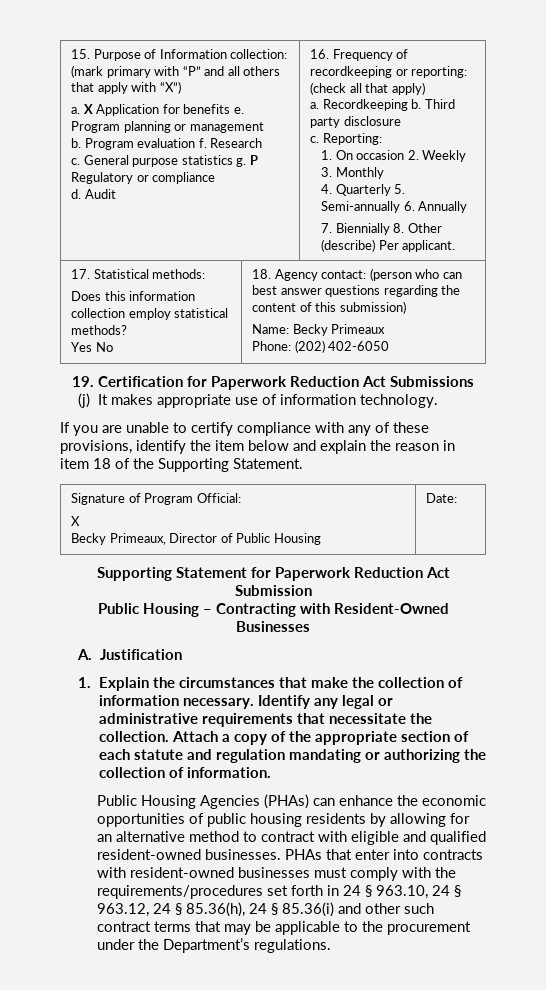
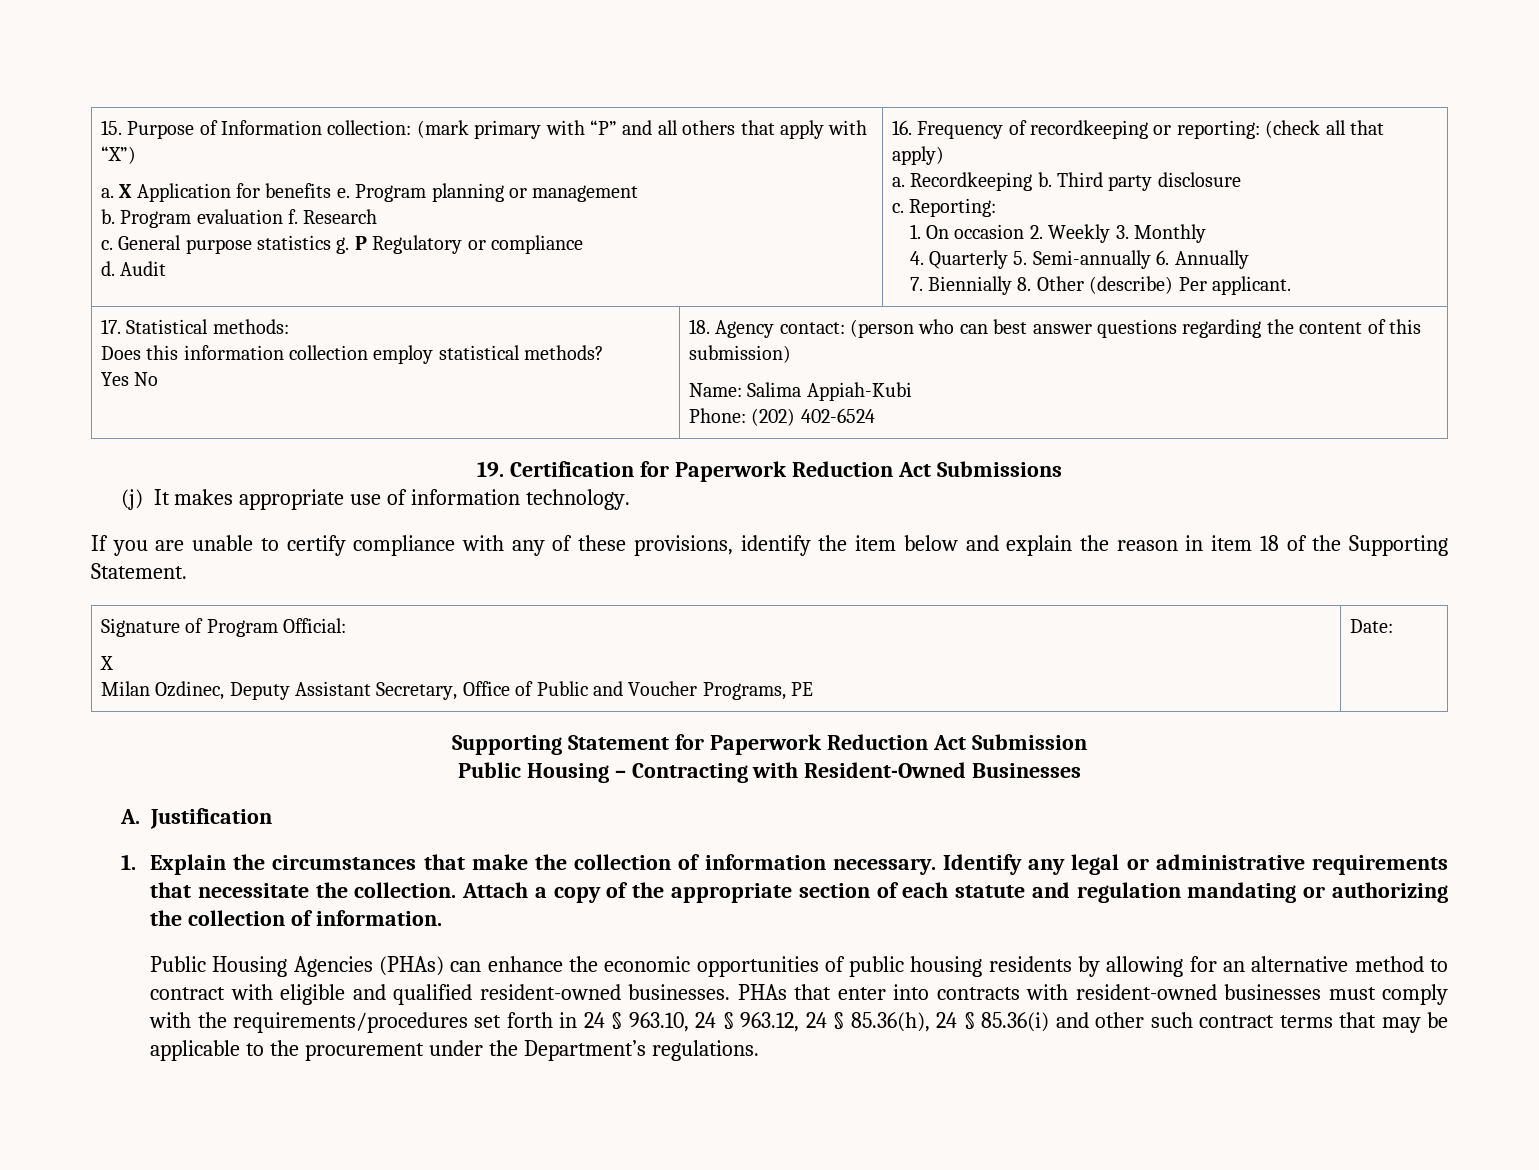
  17. Statistical methods:
  Does this information collection employ statistical methods?
  Yes No | 18. Agency contact: (person who can best answer questions regarding the content of this submission)
- Name: Becky Primeaux
- Phone: (202) 402-6050
+ Name: Salima Appiah-Kubi
+ Phone: (202) 402-6524
  Signature of Program Official:
  X
- Becky Primeaux, Director of Public Housing | Date:
+ Milan Ozdinec, Deputy Assistant Secretary, Office of Public and Voucher Programs, PE | Date:

